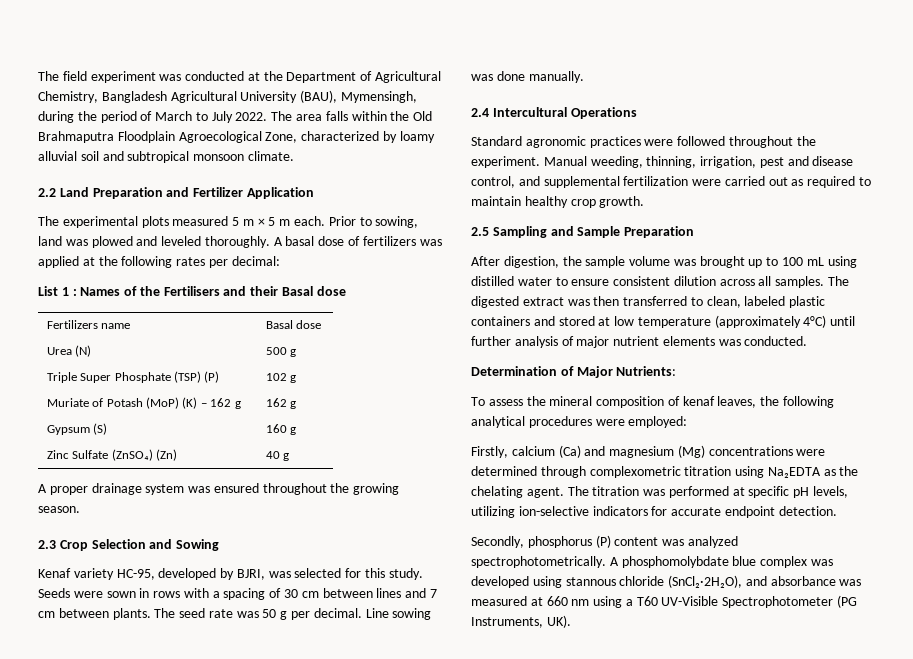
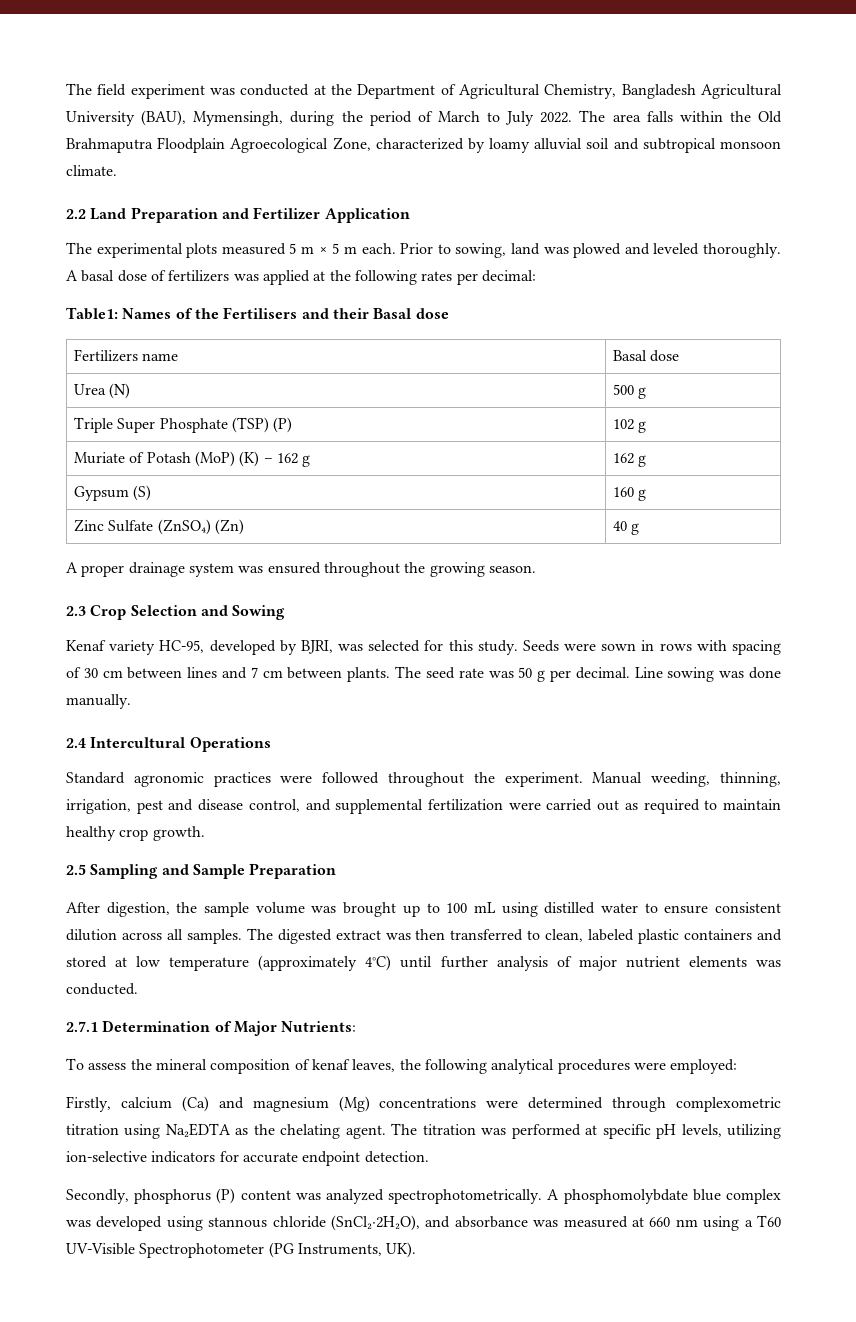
- List 1 : Names of the Fertilisers and their Basal dose
+ Table1: Names of the Fertilisers and their Basal dose
- Seeds were sown in rows with a spacing of 30 cm between lines and 7 cm between plants.
+ Seeds were sown in rows with spacing of 30 cm between lines and 7 cm between plants.
- Determination of Major Nutrients:
+ 2.7.1 Determination of Major Nutrients:

